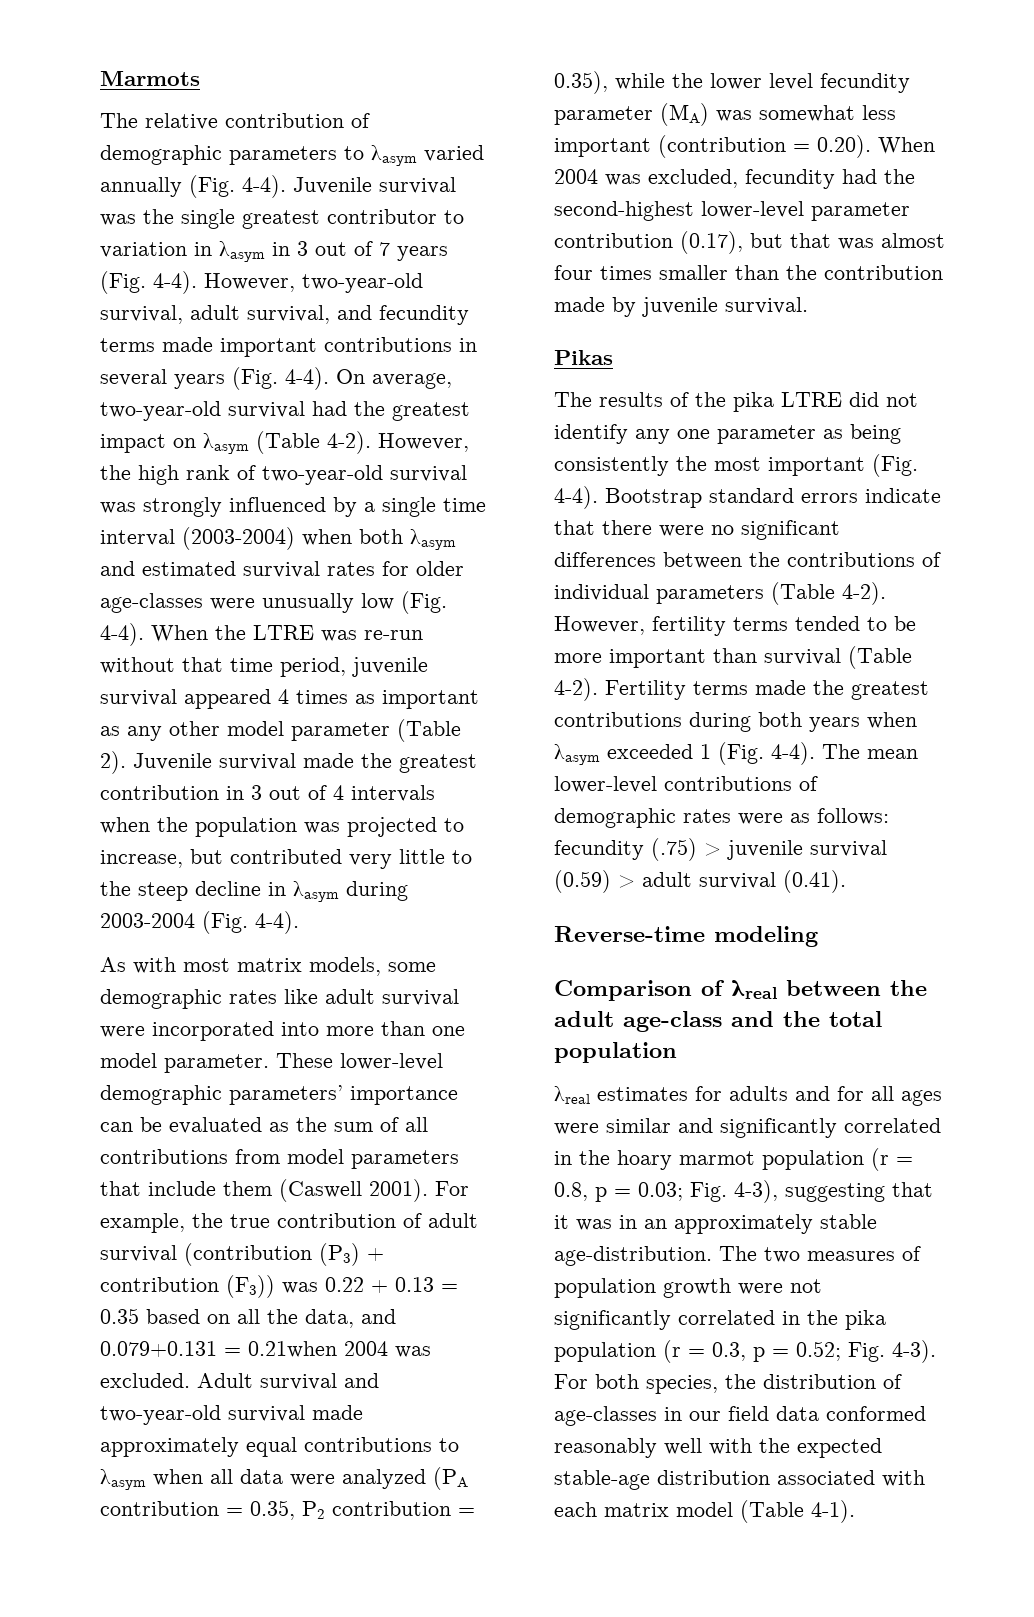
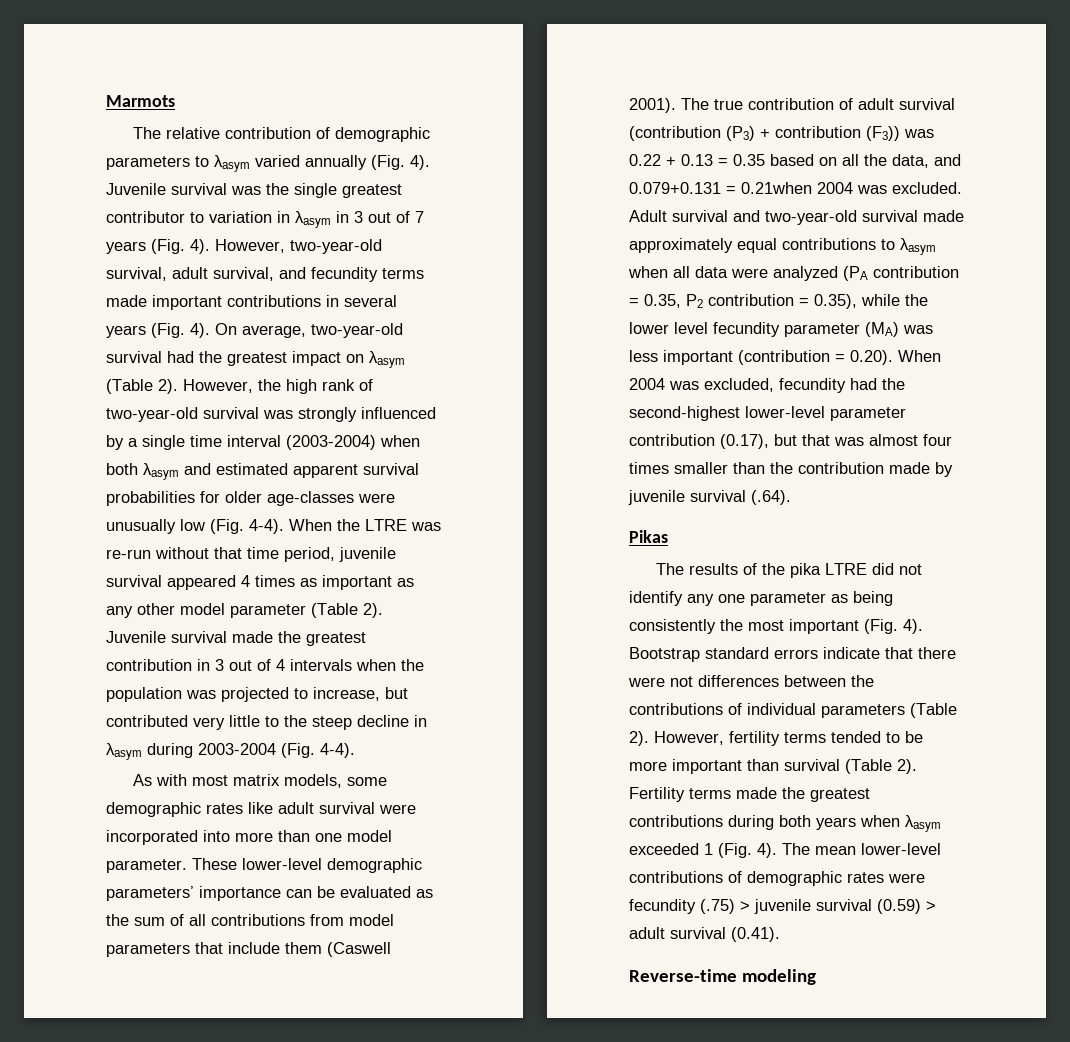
- The relative contribution of demographic parameters to λasym varied annually (Fig. 4-4).
+ The relative contribution of demographic parameters to λasym varied annually (Fig. 4).
- Juvenile survival was the single greatest contributor to variation in λasym in 3 out of 7 years (Fig. 4-4).
+ Juvenile survival was the single greatest contributor to variation in λasym in 3 out of 7 years (Fig. 4).
- However, two-year-old survival, adult survival, and fecundity terms made important contributions in several years (Fig. 4-4).
+ However, two-year-old survival, adult survival, and fecundity terms made important contributions in several years (Fig. 4).
- On average, two-year-old survival had the greatest impact on λasym (Table 4-2).
+ On average, two-year-old survival had the greatest impact on λasym (Table 2).
- However, the high rank of two-year-old survival was strongly influenced by a single time interval (2003-2004) when both λasym and estimated survival rates for older age-classes were unusually low (Fig. 4-4).
+ However, the high rank of two-year-old survival was strongly influenced by a single time interval (2003-2004) when both λasym and estimated apparent survival probabilities for older age-classes were unusually low (Fig. 4-4).
- For example, the true contribution of adult survival (contribution (P3) + contribution (F3)) was 0.22 + 0.13 = 0.35 based on all the data, and 0.079+0.131 = 0.21when 2004 was excluded.
+ The true contribution of adult survival (contribution (P3) + contribution (F3)) was 0.22 + 0.13 = 0.35 based on all the data, and 0.079+0.131 = 0.21when 2004 was excluded.
- Adult survival and two-year-old survival made approximately equal contributions to λasym when all data were analyzed (PA contribution = 0.35, P2 contribution = 0.35), while the lower level fecundity parameter (MA) was somewhat less important (contribution = 0.20). When 2004 was excluded, fecundity had the second-highest lower-level parameter contribution (0.17), but that was almost four times smaller than the contribution made by juvenile survival.
+ Adult survival and two-year-old survival made approximately equal contributions to λasym when all data were analyzed (PA contribution = 0.35, P2 contribution = 0.35), while the lower level fecundity parameter (MA) was less important (contribution = 0.20). When 2004 was excluded, fecundity had the second-highest lower-level parameter contribution (0.17), but that was almost four times smaller than the contribution made by juvenile survival (.64).
- The results of the pika LTRE did not identify any one parameter as being consistently the most important (Fig. 4-4).
+ The results of the pika LTRE did not identify any one parameter as being consistently the most important (Fig. 4).
- Bootstrap standard errors indicate that there were no significant differences between the contributions of individual parameters (Table 4-2).
+ Bootstrap standard errors indicate that there were not differences between the contributions of individual parameters (Table 2).
- However, fertility terms tended to be more important than survival (Table 4-2).
+ However, fertility terms tended to be more important than survival (Table 2).
- Fertility terms made the greatest contributions during both years when λasym exceeded 1 (Fig. 4-4).
+ Fertility terms made the greatest contributions during both years when λasym exceeded 1 (Fig. 4).
- The mean lower-level contributions of demographic rates were as follows: fecundity (.75) > juvenile survival (0.59) > adult survival (0.41).
+ The mean lower-level contributions of demographic rates were fecundity (.75) > juvenile survival (0.59) > adult survival (0.41).
- Comparison of λreal between the adult age-class and the total population
- λreal estimates for adults and for all ages were similar and significantly correlated in the hoary marmot population (r = 0.8, p = 0.03; Fig. 4-3), suggesting that it was in an approximately stable age-distribution. The two measures of population growth were not significantly correlated in the pika population (r = 0.3, p = 0.52; Fig. 4-3). For both species, the distribution of age-classes in our field data conformed reasonably well with the expected stable-age distribution associated with each matrix model (Table 4-1).

